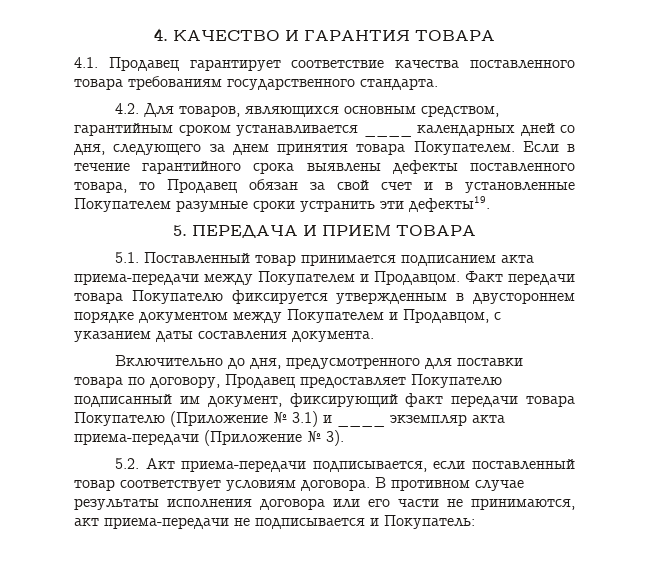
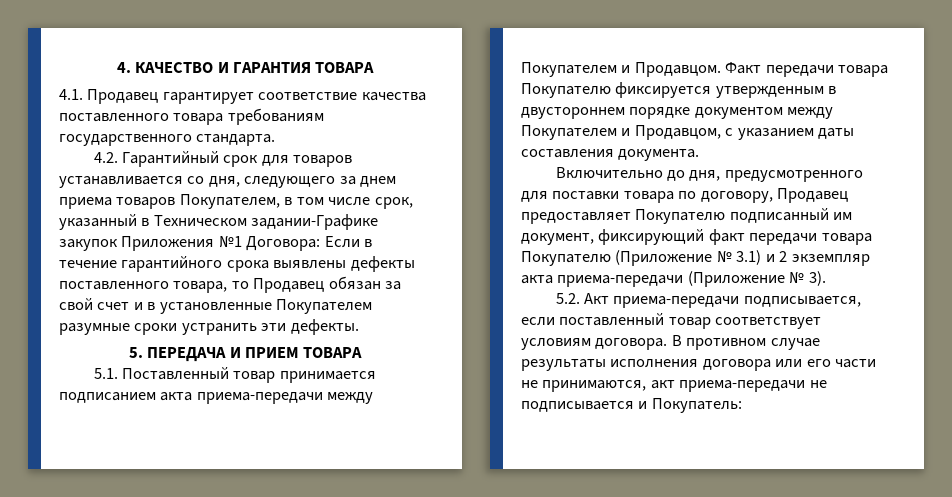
- 4.2. Для товаров, являющихся основным средством, гарантийным сроком устанавливается ____ календарных дней со дня, следующего за днем принятия товара Покупателем. Если в течение гарантийного срока выявлены дефекты поставленного товара, то Продавец обязан за свой счет и в установленные Покупателем разумные сроки устранить эти дефекты19.
+ 4.2. Гарантийный срок для товаров устанавливается со дня, следующего за днем приема товаров Покупателем, в том числе срок, указанный в Техническом задании-Графике закупок Приложения №1 Договора: Если в течение гарантийного срока выявлены дефекты поставленного товара, то Продавец обязан за свой счет и в установленные Покупателем разумные сроки устранить эти дефекты.
- Включительно до дня, предусмотренного для поставки товара по договору, Продавец предоставляет Покупателю подписанный им документ, фиксирующий факт передачи товара Покупателю (Приложение № 3.1) и ____ экземпляр акта приема-передачи (Приложение № 3).
+ Включительно до дня, предусмотренного для поставки товара по договору, Продавец предоставляет Покупателю подписанный им документ, фиксирующий факт передачи товара Покупателю (Приложение № 3.1) и 2 экземпляр акта приема-передачи (Приложение № 3).

